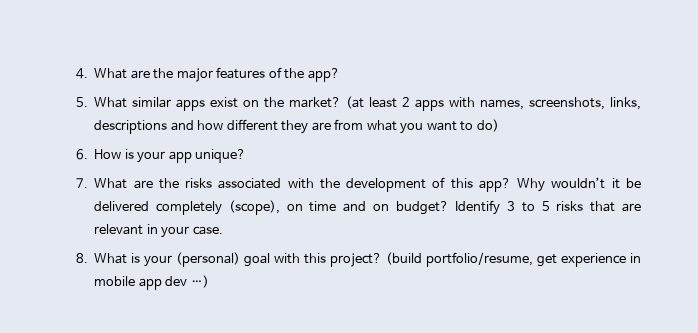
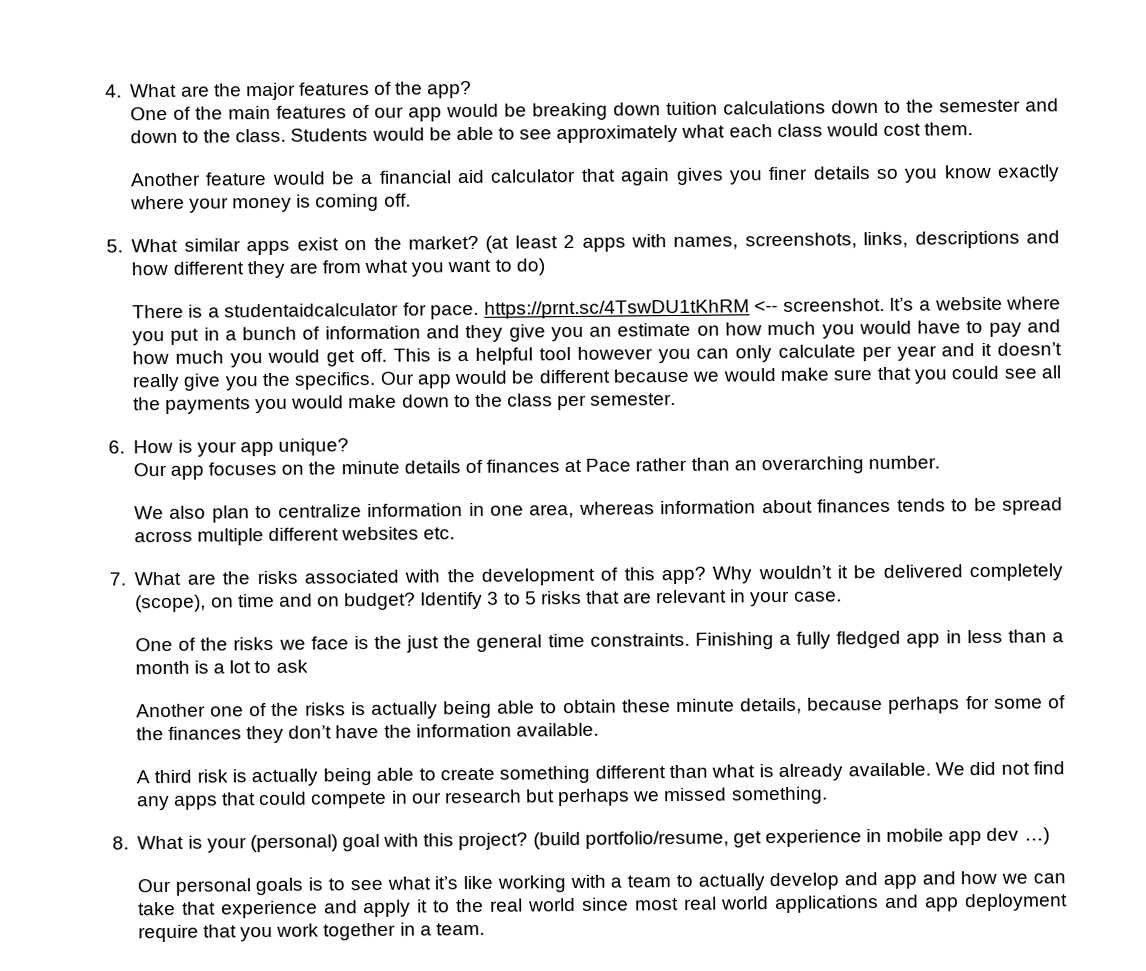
+ One of the main features of our app would be breaking down tuition calculations down to the semester and down to the class. Students would be able to see approximately what each class would cost them.
+ Another feature would be a financial aid calculator that again gives you finer details so you know exactly where your money is coming off.
+ There is a studentaidcalculator for pace. https://prnt.sc/4TswDU1tKhRM <-- screenshot. It’s a website where you put in a bunch of information and they give you an estimate on how much you would have to pay and how much you would get off. This is a helpful tool however you can only calculate per year and it doesn’t really give you the specifics. Our app would be different because we would make sure that you could see all the payments you would make down to the class per semester.
+ Our app focuses on the minute details of finances at Pace rather than an overarching number.
+ We also plan to centralize information in one area, whereas information about finances tends to be spread across multiple different websites etc.
+ One of the risks we face is the just the general time constraints. Finishing a fully fledged app in less than a month is a lot to ask
+ Another one of the risks is actually being able to obtain these minute details, because perhaps for some of the finances they don’t have the information available.
+ A third risk is actually being able to create something different than what is already available. We did not find any apps that could compete in our research but perhaps we missed something.
+ Our personal goals is to see what it’s like working with a team to actually develop and app and how we can take that experience and apply it to the real world since most real world applications and app deployment require that you work together in a team.

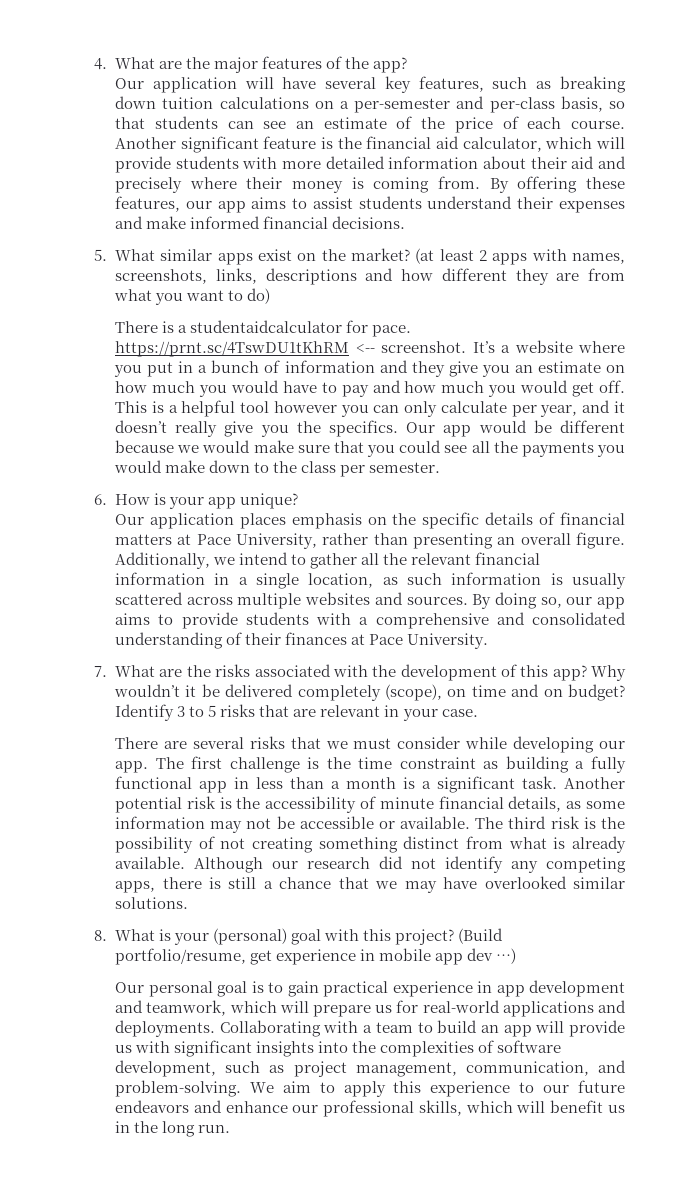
- One of the main features of our app would be breaking down tuition calculations down to the semester and down to the class. Students would be able to see approximately what each class would cost them.
- Another feature would be a financial aid calculator that again gives you finer details so you know exactly where your money is coming off.
+ Our application will have several key features, such as breaking down tuition calculations on a per-semester and per-class basis, so that students can see an estimate of the price of each course. Another significant feature is the financial aid calculator, which will provide students with more detailed information about their aid and precisely where their money is coming from. By offering these features, our app aims to assist students understand their expenses and make informed financial decisions.
- This is a helpful tool however you can only calculate per year and it doesn’t really give you the specifics.
+ This is a helpful tool however you can only calculate per year, and it doesn’t really give you the specifics.
- Our app focuses on the minute details of finances at Pace rather than an overarching number.
- We also plan to centralize information in one area, whereas information about finances tends to be spread across multiple different websites etc.
+ Our application places emphasis on the specific details of financial matters at Pace University, rather than presenting an overall figure. Additionally, we intend to gather all the relevant financial information in a single location, as such information is usually scattered across multiple websites and sources. By doing so, our app aims to provide students with a comprehensive and consolidated understanding of their finances at Pace University.
- One of the risks we face is the just the general time constraints. Finishing a fully fledged app in less than a month is a lot to ask
- Another one of the risks is actually being able to obtain these minute details, because perhaps for some of the finances they don’t have the information available.
- A third risk is actually being able to create something different than what is already available. We did not find any apps that could compete in our research but perhaps we missed something.
+ There are several risks that we must consider while developing our app. The first challenge is the time constraint as building a fully functional app in less than a month is a significant task. Another potential risk is the accessibility of minute financial details, as some information may not be accessible or available. The third risk is the possibility of not creating something distinct from what is already available. Although our research did not identify any competing apps, there is still a chance that we may have overlooked similar solutions.
- (build portfolio/resume, get experience in mobile app dev …)
+ (Build portfolio/resume, get experience in mobile app dev …)
- Our personal goals is to see what it’s like working with a team to actually develop and app and how we can take that experience and apply it to the real world since most real world applications and app deployment require that you work together in a team.
+ Our personal goal is to gain practical experience in app development and teamwork, which will prepare us for real-world applications and deployments. Collaborating with a team to build an app will provide us with significant insights into the complexities of software development, such as project management, communication, and problem-solving. We aim to apply this experience to our future endeavors and enhance our professional skills, which will benefit us in the long run.

